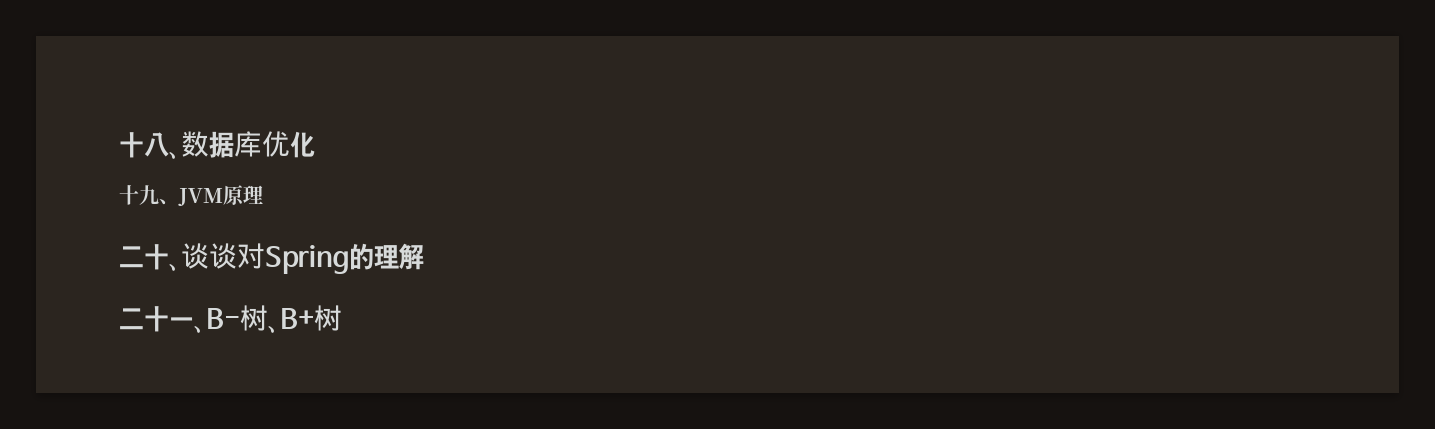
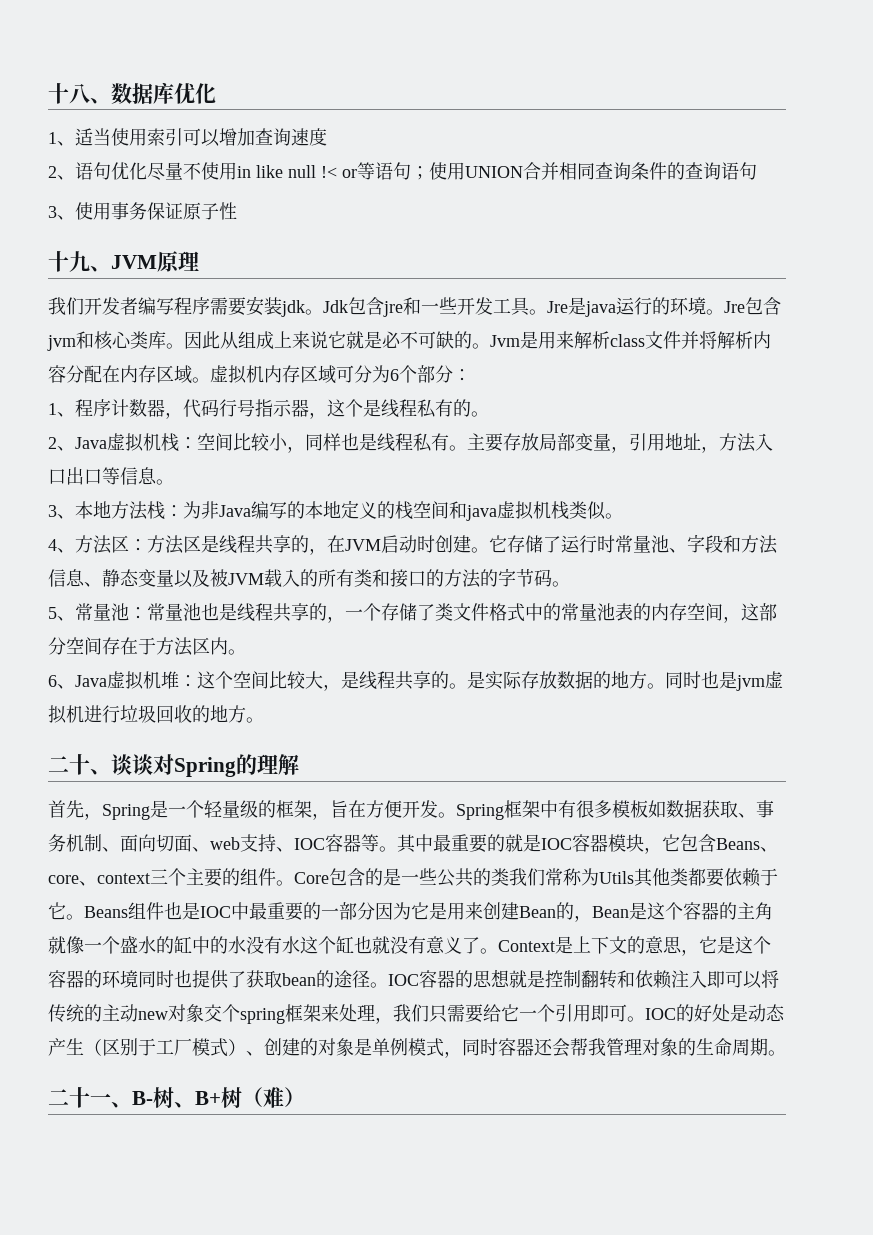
+ 1、适当使用索引可以增加查询速度
+ 2、语句优化尽量不使用in like null !< or等语句；使用UNION合并相同查询条件的查询语句
+ 3、使用事务保证原子性
  十九、JVM原理
+ 我们开发者编写程序需要安装jdk。Jdk包含jre和一些开发工具。Jre是java运行的环境。Jre包含jvm和核心类库。因此从组成上来说它就是必不可缺的。Jvm是用来解析class文件并将解析内容分配在内存区域。虚拟机内存区域可分为6个部分：
+ 1、程序计数器，代码行号指示器，这个是线程私有的。
+ 2、Java虚拟机栈：空间比较小，同样也是线程私有。主要存放局部变量，引用地址，方法入口出口等信息。
+ 3、本地方法栈：为非Java编写的本地定义的栈空间和java虚拟机栈类似。
+ 4、方法区：方法区是线程共享的，在JVM启动时创建。它存储了运行时常量池、字段和方法信息、静态变量以及被JVM载入的所有类和接口的方法的字节码。
+ 5、常量池：常量池也是线程共享的，一个存储了类文件格式中的常量池表的内存空间，这部分空间存在于方法区内。
+ 6、Java虚拟机堆：这个空间比较大，是线程共享的。是实际存放数据的地方。同时也是jvm虚拟机进行垃圾回收的地方。
+ 首先，Spring是一个轻量级的框架，旨在方便开发。Spring框架中有很多模板如数据获取、事务机制、面向切面、web支持、IOC容器等。其中最重要的就是IOC容器模块，它包含Beans、core、context三个主要的组件。Core包含的是一些公共的类我们常称为Utils其他类都要依赖于它。Beans组件也是IOC中最重要的一部分因为它是用来创建Bean的，Bean是这个容器的主角就像一个盛水的缸中的水没有水这个缸也就没有意义了。Context是上下文的意思，它是这个容器的环境同时也提供了获取bean的途径。IOC容器的思想就是控制翻转和依赖注入即可以将传统的主动new对象交个spring框架来处理，我们只需要给它一个引用即可。IOC的好处是动态产生（区别于工厂模式）、创建的对象是单例模式，同时容器还会帮我管理对象的生命周期。
- 二十一、B-树、B+树
+ 二十一、B-树、B+树（难）

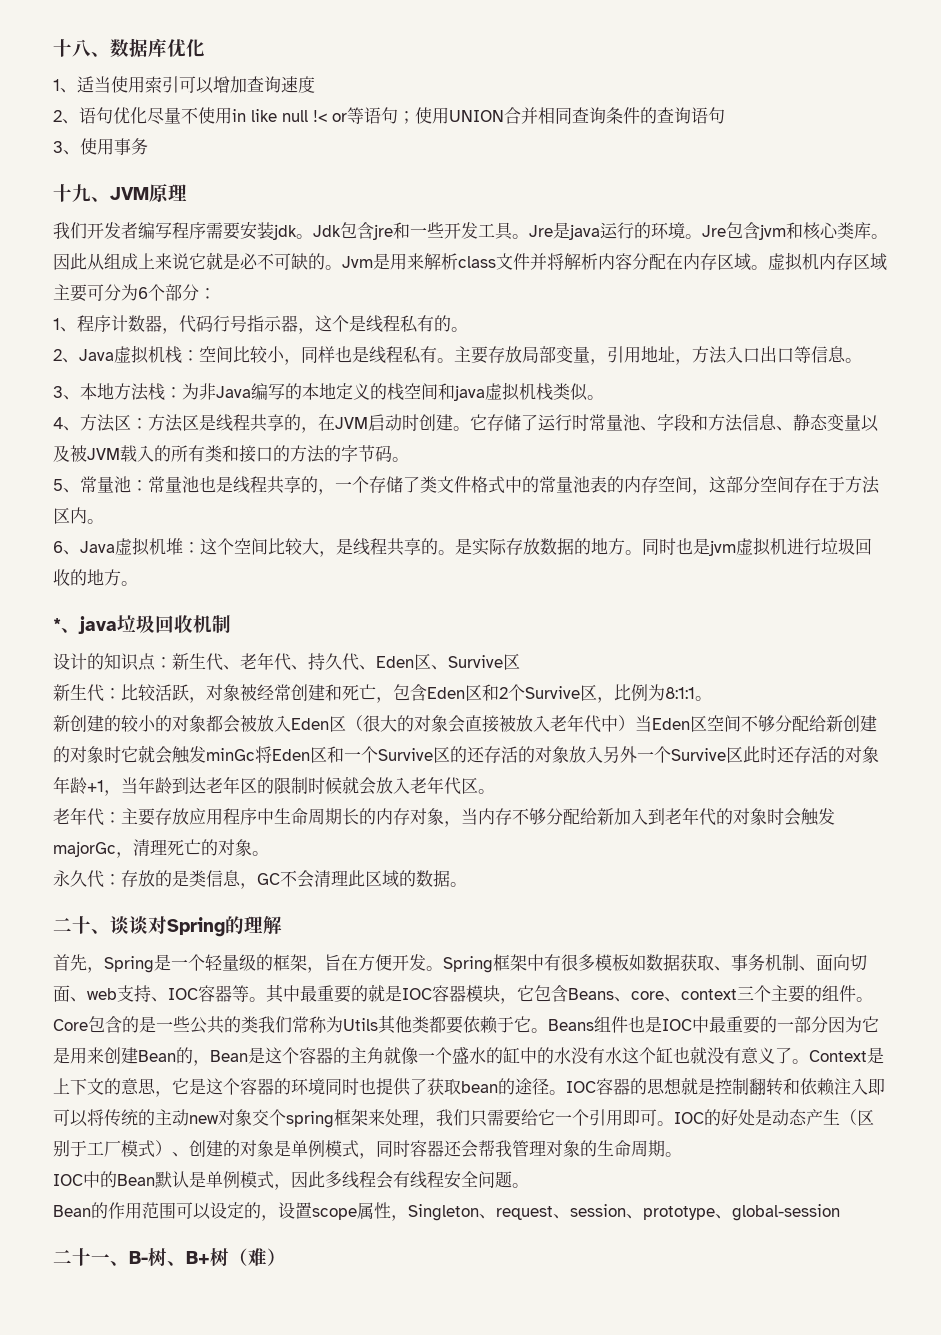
- 3、使用事务保证原子性
+ 3、使用事务
- 虚拟机内存区域可分为6个部分：
+ 虚拟机内存区域主要可分为6个部分：
+ *、java垃圾回收机制
+ 设计的知识点：新生代、老年代、持久代、Eden区、Survive区
+ 新生代：比较活跃，对象被经常创建和死亡，包含Eden区和2个Survive区，比例为8:1:1。
+ 新创建的较小的对象都会被放入Eden区（很大的对象会直接被放入老年代中）当Eden区空间不够分配给新创建的对象时它就会触发minGc将Eden区和一个Survive区的还存活的对象放入另外一个Survive区此时还存活的对象年龄+1，当年龄到达老年区的限制时候就会放入老年代区。
+ 老年代：主要存放应用程序中生命周期长的内存对象，当内存不够分配给新加入到老年代的对象时会触发majorGc，清理死亡的对象。
+ 永久代：存放的是类信息，GC不会清理此区域的数据。
+ IOC中的Bean默认是单例模式，因此多线程会有线程安全问题。
+ Bean的作用范围可以设定的，设置scope属性，Singleton、request、session、prototype、global-session

